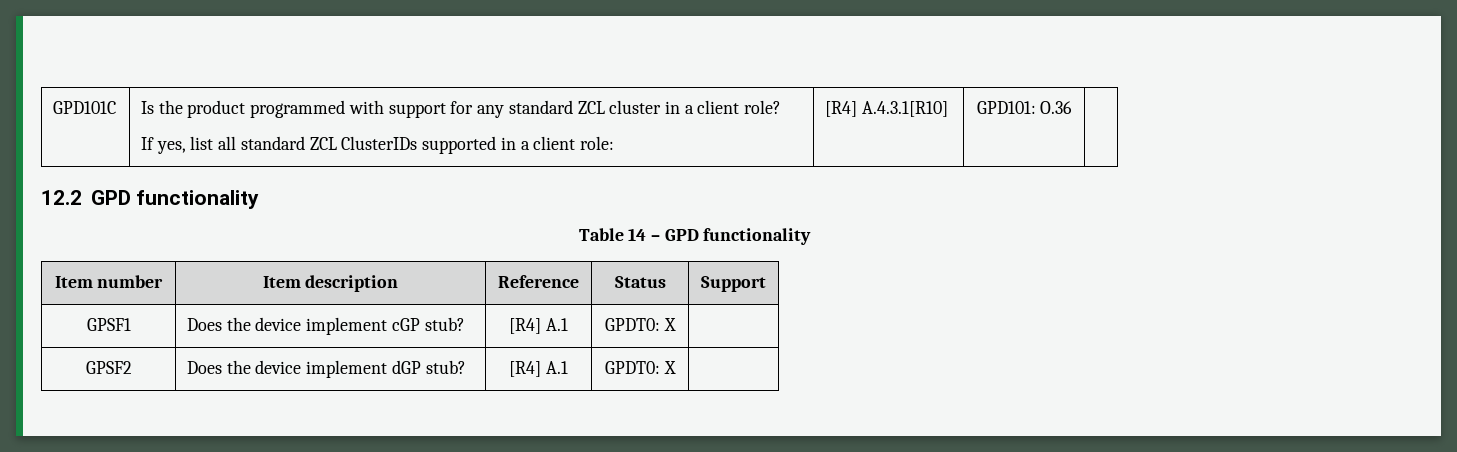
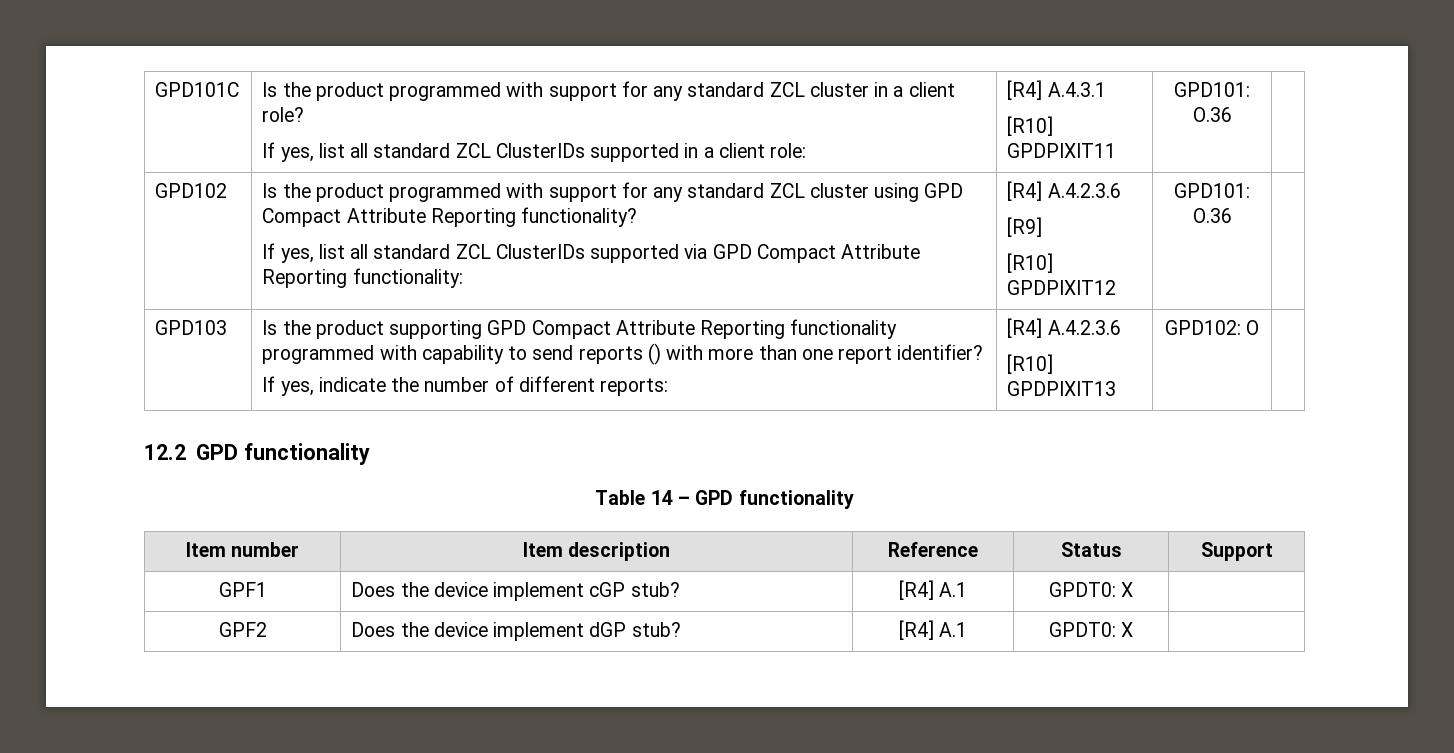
  GPD101C | Is the product programmed with support for any standard ZCL cluster in a client role?
- If yes, list all standard ZCL ClusterIDs supported in a client role: | [R4] A.4.3.1[R10] | GPD101: O.36 |
+ If yes, list all standard ZCL ClusterIDs supported in a client role: | [R4] A.4.3.1
+ [R10] GPDPIXIT11 | GPD101: O.36 |
+ GPD102 | Is the product programmed with support for any standard ZCL cluster using GPD Compact Attribute Reporting functionality?
+ If yes, list all standard ZCL ClusterIDs supported via GPD Compact Attribute Reporting functionality: | [R4] A.4.2.3.6
+ [R9]
+ [R10] GPDPIXIT12 | GPD101: O.36 |
+ GPD103 | Is the product supporting GPD Compact Attribute Reporting functionality programmed with capability to send reports () with more than one report identifier?
+ If yes, indicate the number of different reports: | [R4] A.4.2.3.6
+ [R10] GPDPIXIT13 | GPD102: O |
- GPSF1 | Does the device implement cGP stub? | [R4] A.1 | GPDT0: X |
+ GPF1 | Does the device implement cGP stub? | [R4] A.1 | GPDT0: X |
- GPSF2 | Does the device implement dGP stub? | [R4] A.1 | GPDT0: X |
+ GPF2 | Does the device implement dGP stub? | [R4] A.1 | GPDT0: X |

